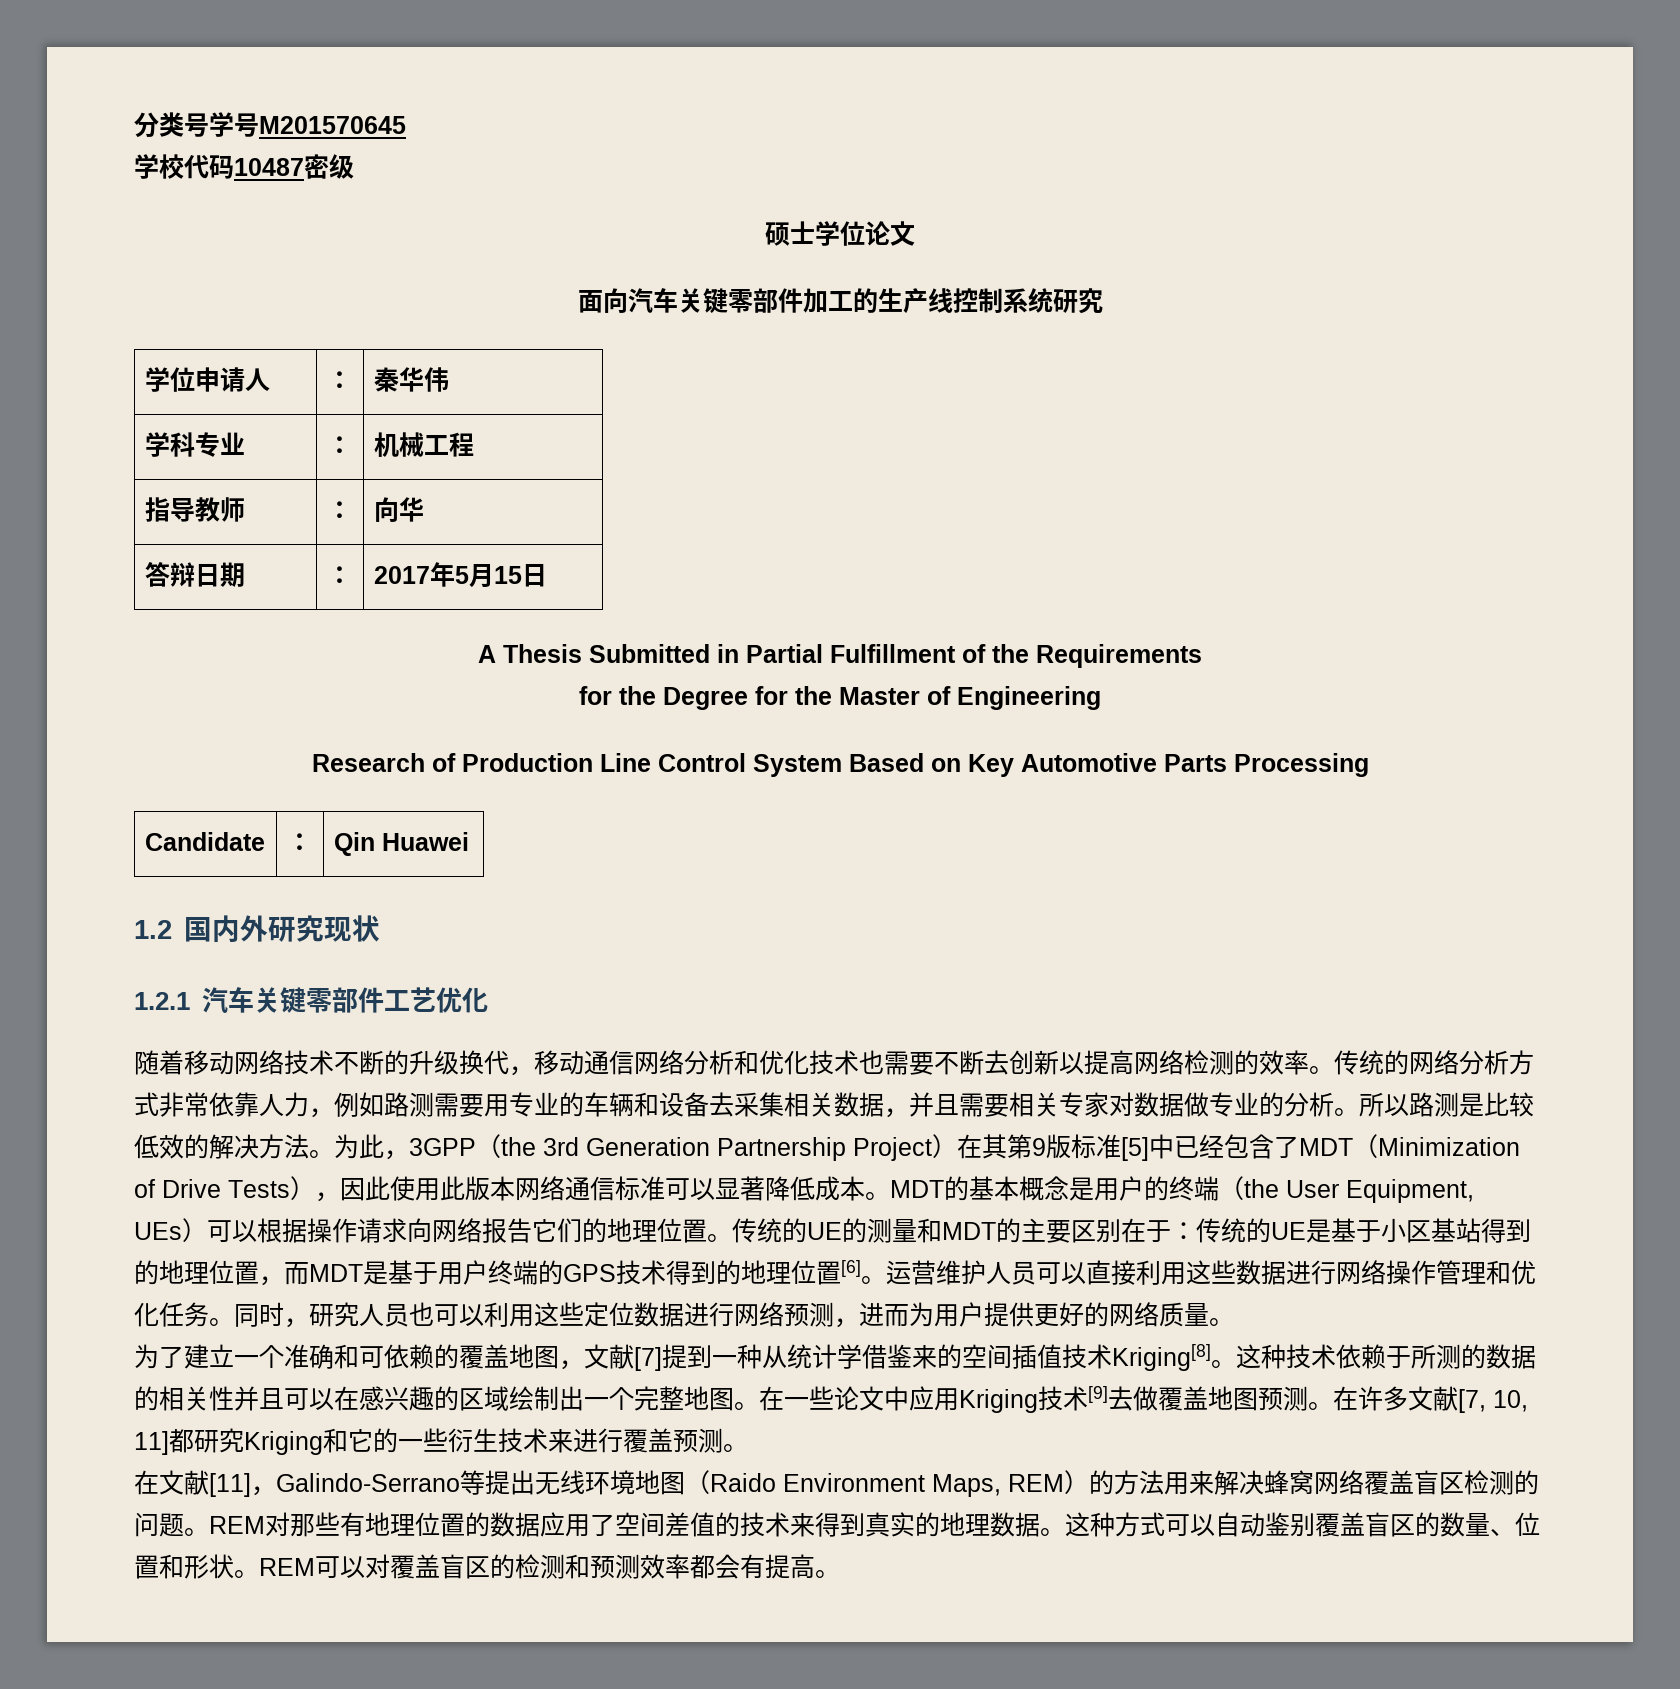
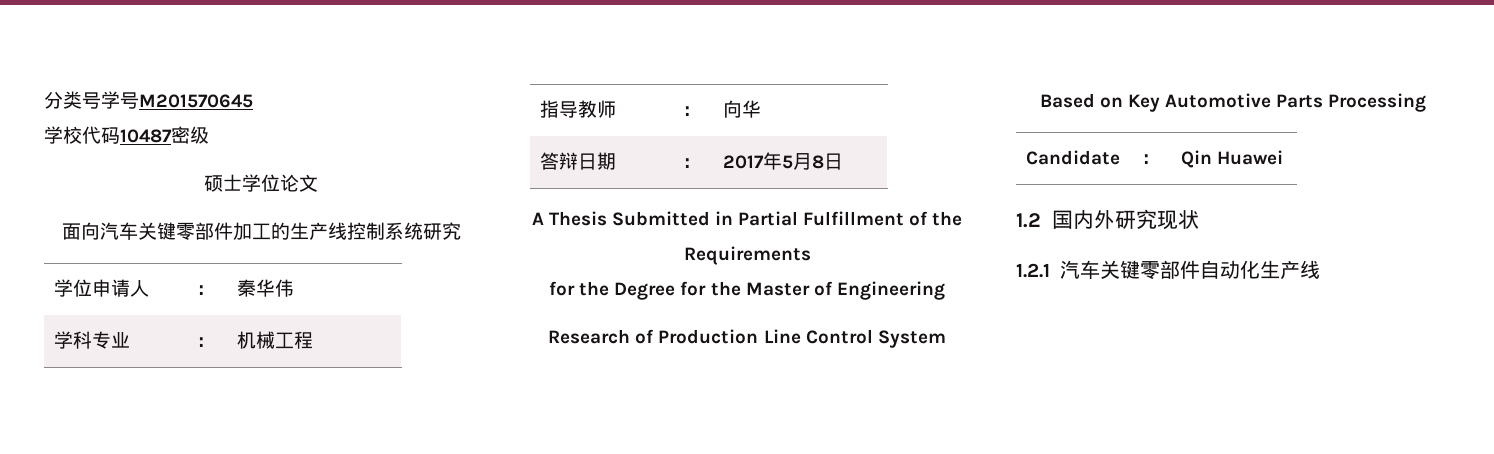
- 答辩日期 | ： | 2017年5月15日
+ 答辩日期 | ： | 2017年5月8日
- 1.2.1汽车关键零部件工艺优化
- 随着移动网络技术不断的升级换代，移动通信网络分析和优化技术也需要不断去创新以提高网络检测的效率。传统的网络分析方式非常依靠人力，例如路测需要用专业的车辆和设备去采集相关数据，并且需要相关专家对数据做专业的分析。所以路测是比较低效的解决方法。为此，3GPP（the 3rd Generation Partnership Project）在其第9版标准[5]中已经包含了MDT（Minimization of Drive Tests），因此使用此版本网络通信标准可以显著降低成本。MDT的基本概念是用户的终端（the User Equipment, UEs）可以根据操作请求向网络报告它们的地理位置。传统的UE的测量和MDT的主要区别在于：传统的UE是基于小区基站得到的地理位置，而MDT是基于用户终端的GPS技术得到的地理位置[6]。运营维护人员可以直接利用这些数据进行网络操作管理和优化任务。同时，研究人员也可以利用这些定位数据进行网络预测，进而为用户提供更好的网络质量。
- 为了建立一个准确和可依赖的覆盖地图，文献[7]提到一种从统计学借鉴来的空间插值技术Kriging[8]。这种技术依赖于所测的数据的相关性并且可以在感兴趣的区域绘制出一个完整地图。在一些论文中应用Kriging技术[9]去做覆盖地图预测。在许多文献[7, 10, 11]都研究Kriging和它的一些衍生技术来进行覆盖预测。
- 在文献[11]，Galindo-Serrano等提出无线环境地图（Raido Environment Maps, REM）的方法用来解决蜂窝网络覆盖盲区检测的问题。REM对那些有地理位置的数据应用了空间差值的技术来得到真实的地理数据。这种方式可以自动鉴别覆盖盲区的数量、位置和形状。REM可以对覆盖盲区的检测和预测效率都会有提高。
+ 1.2.1汽车关键零部件自动化生产线

